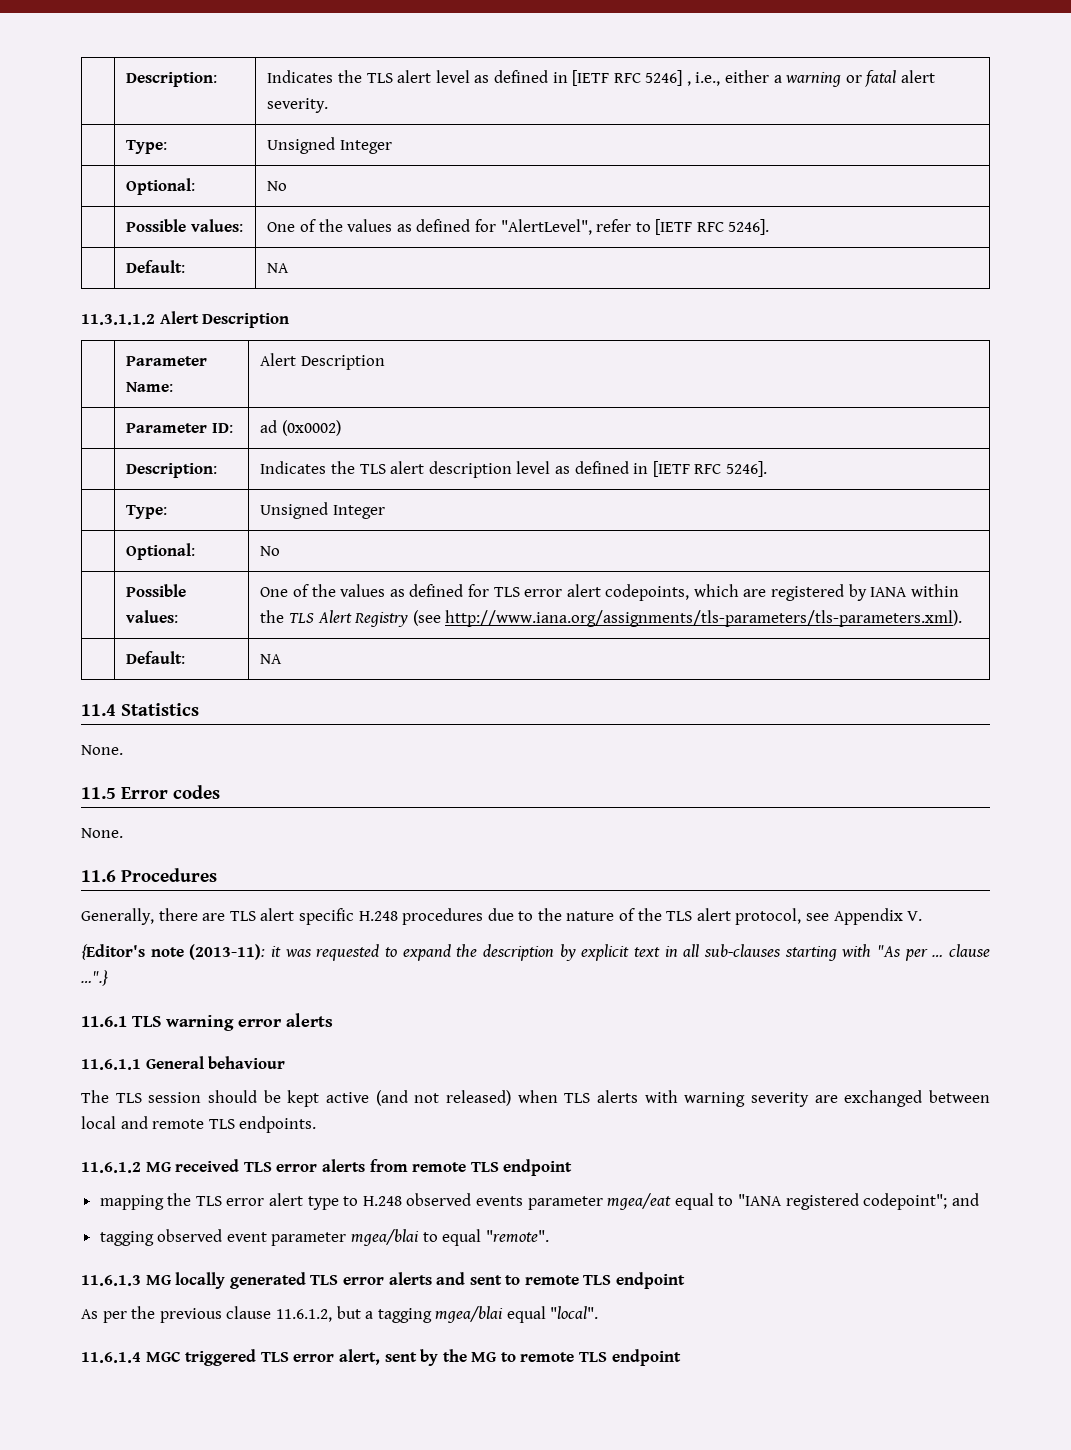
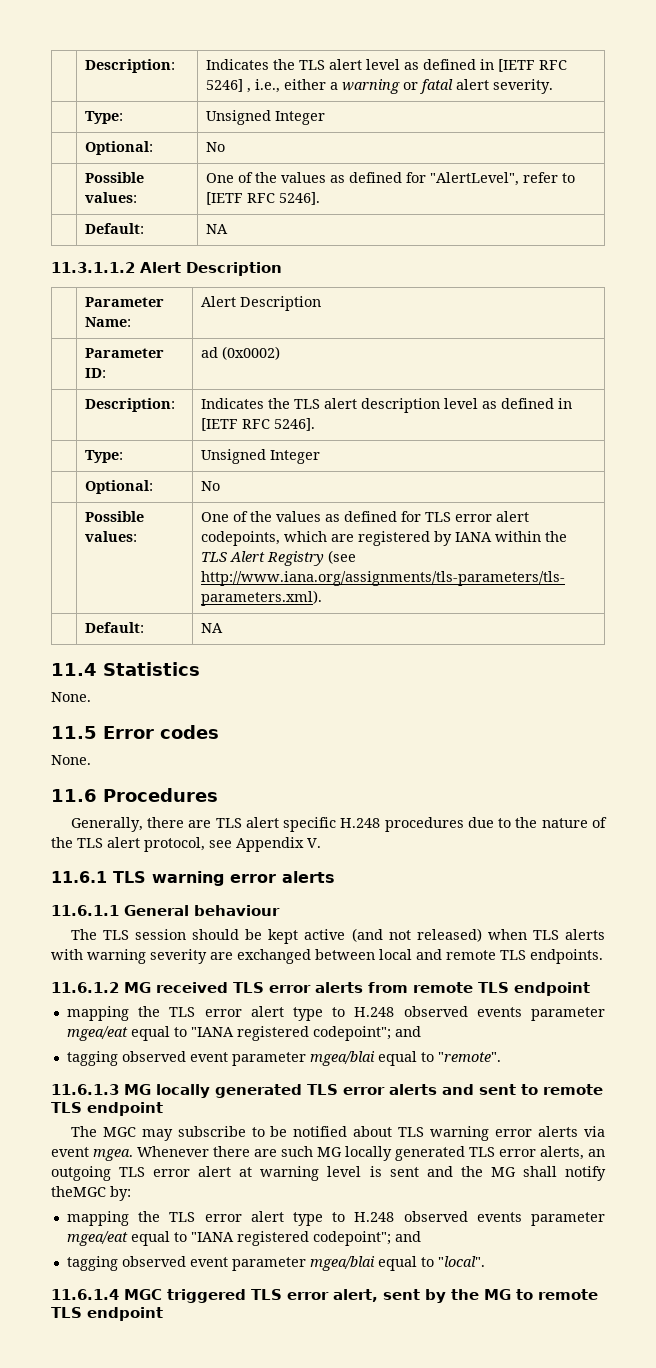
- {Editor's note (2013-11): it was requested to expand the description by explicit text in all sub-clauses starting with "As per … clause …".}
- tagging observed event parameter mgea/blai to equal "remote".
+ tagging observed event parameter mgea/blai equal to "remote".
- As per the previous clause 11.6.1.2, but a tagging mgea/blai equal "local".
+ The MGC may subscribe to be notified about TLS warning error alerts via event mgea. Whenever there are such MG locally generated TLS error alerts, an outgoing TLS error alert at warning level is sent and the MG shall notify theMGC by:
+ mapping the TLS error alert type to H.248 observed events parameter mgea/eat equal to "IANA registered codepoint"; and
+ tagging observed event parameter mgea/blai equal to "local".

